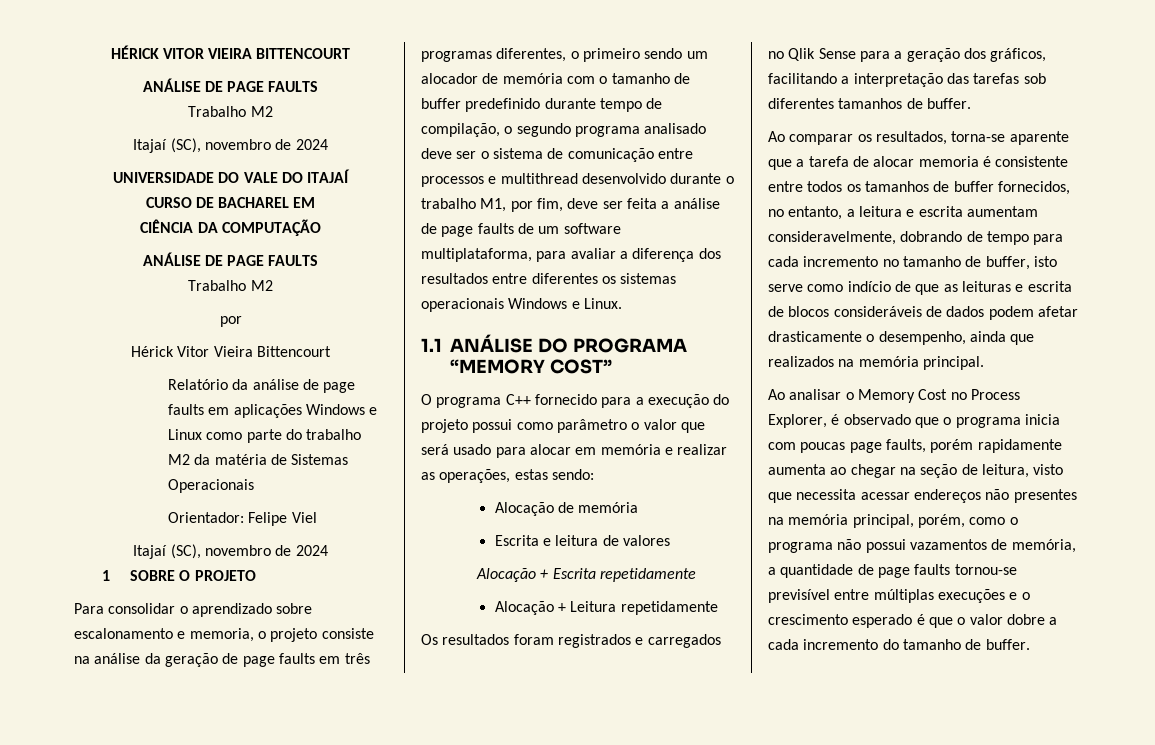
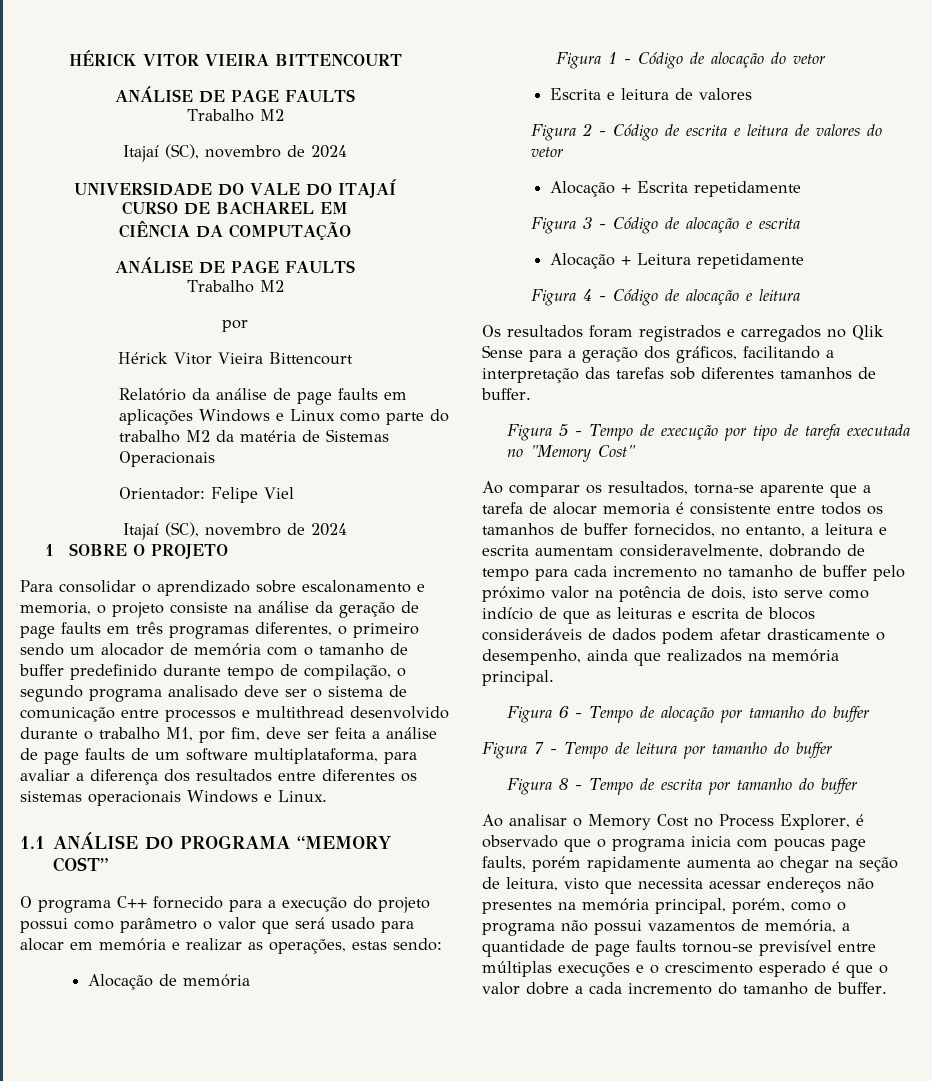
+ Figura 1 - Código de alocação do vetor
+ Figura 2 - Código de escrita e leitura de valores do vetor
  Alocação + Escrita repetidamente
+ Figura 3 - Código de alocação e escrita
  Alocação + Leitura repetidamente
+ Figura 4 - Código de alocação e leitura
+ Figura 5 - Tempo de execução por tipo de tarefa executada no "Memory Cost"
- Ao comparar os resultados, torna-se aparente que a tarefa de alocar memoria é consistente entre todos os tamanhos de buffer fornecidos, no entanto, a leitura e escrita aumentam consideravelmente, dobrando de tempo para cada incremento no tamanho de buffer, isto serve como indício de que as leituras e escrita de blocos consideráveis de dados podem afetar drasticamente o desempenho, ainda que realizados na memória principal.
+ Ao comparar os resultados, torna-se aparente que a tarefa de alocar memoria é consistente entre todos os tamanhos de buffer fornecidos, no entanto, a leitura e escrita aumentam consideravelmente, dobrando de tempo para cada incremento no tamanho de buffer pelo próximo valor na potência de dois, isto serve como indício de que as leituras e escrita de blocos consideráveis de dados podem afetar drasticamente o desempenho, ainda que realizados na memória principal.
+ Figura 6 - Tempo de alocação por tamanho do buffer
+ Figura 7 - Tempo de leitura por tamanho do buffer
+ Figura 8 - Tempo de escrita por tamanho do buffer

